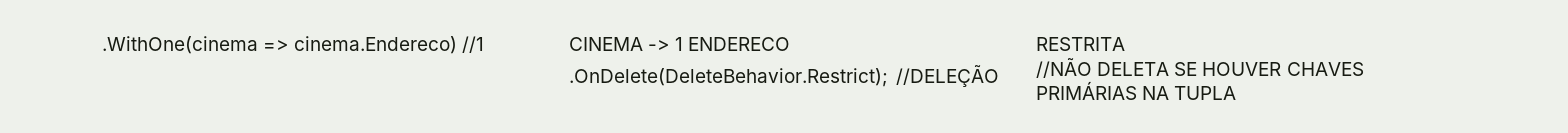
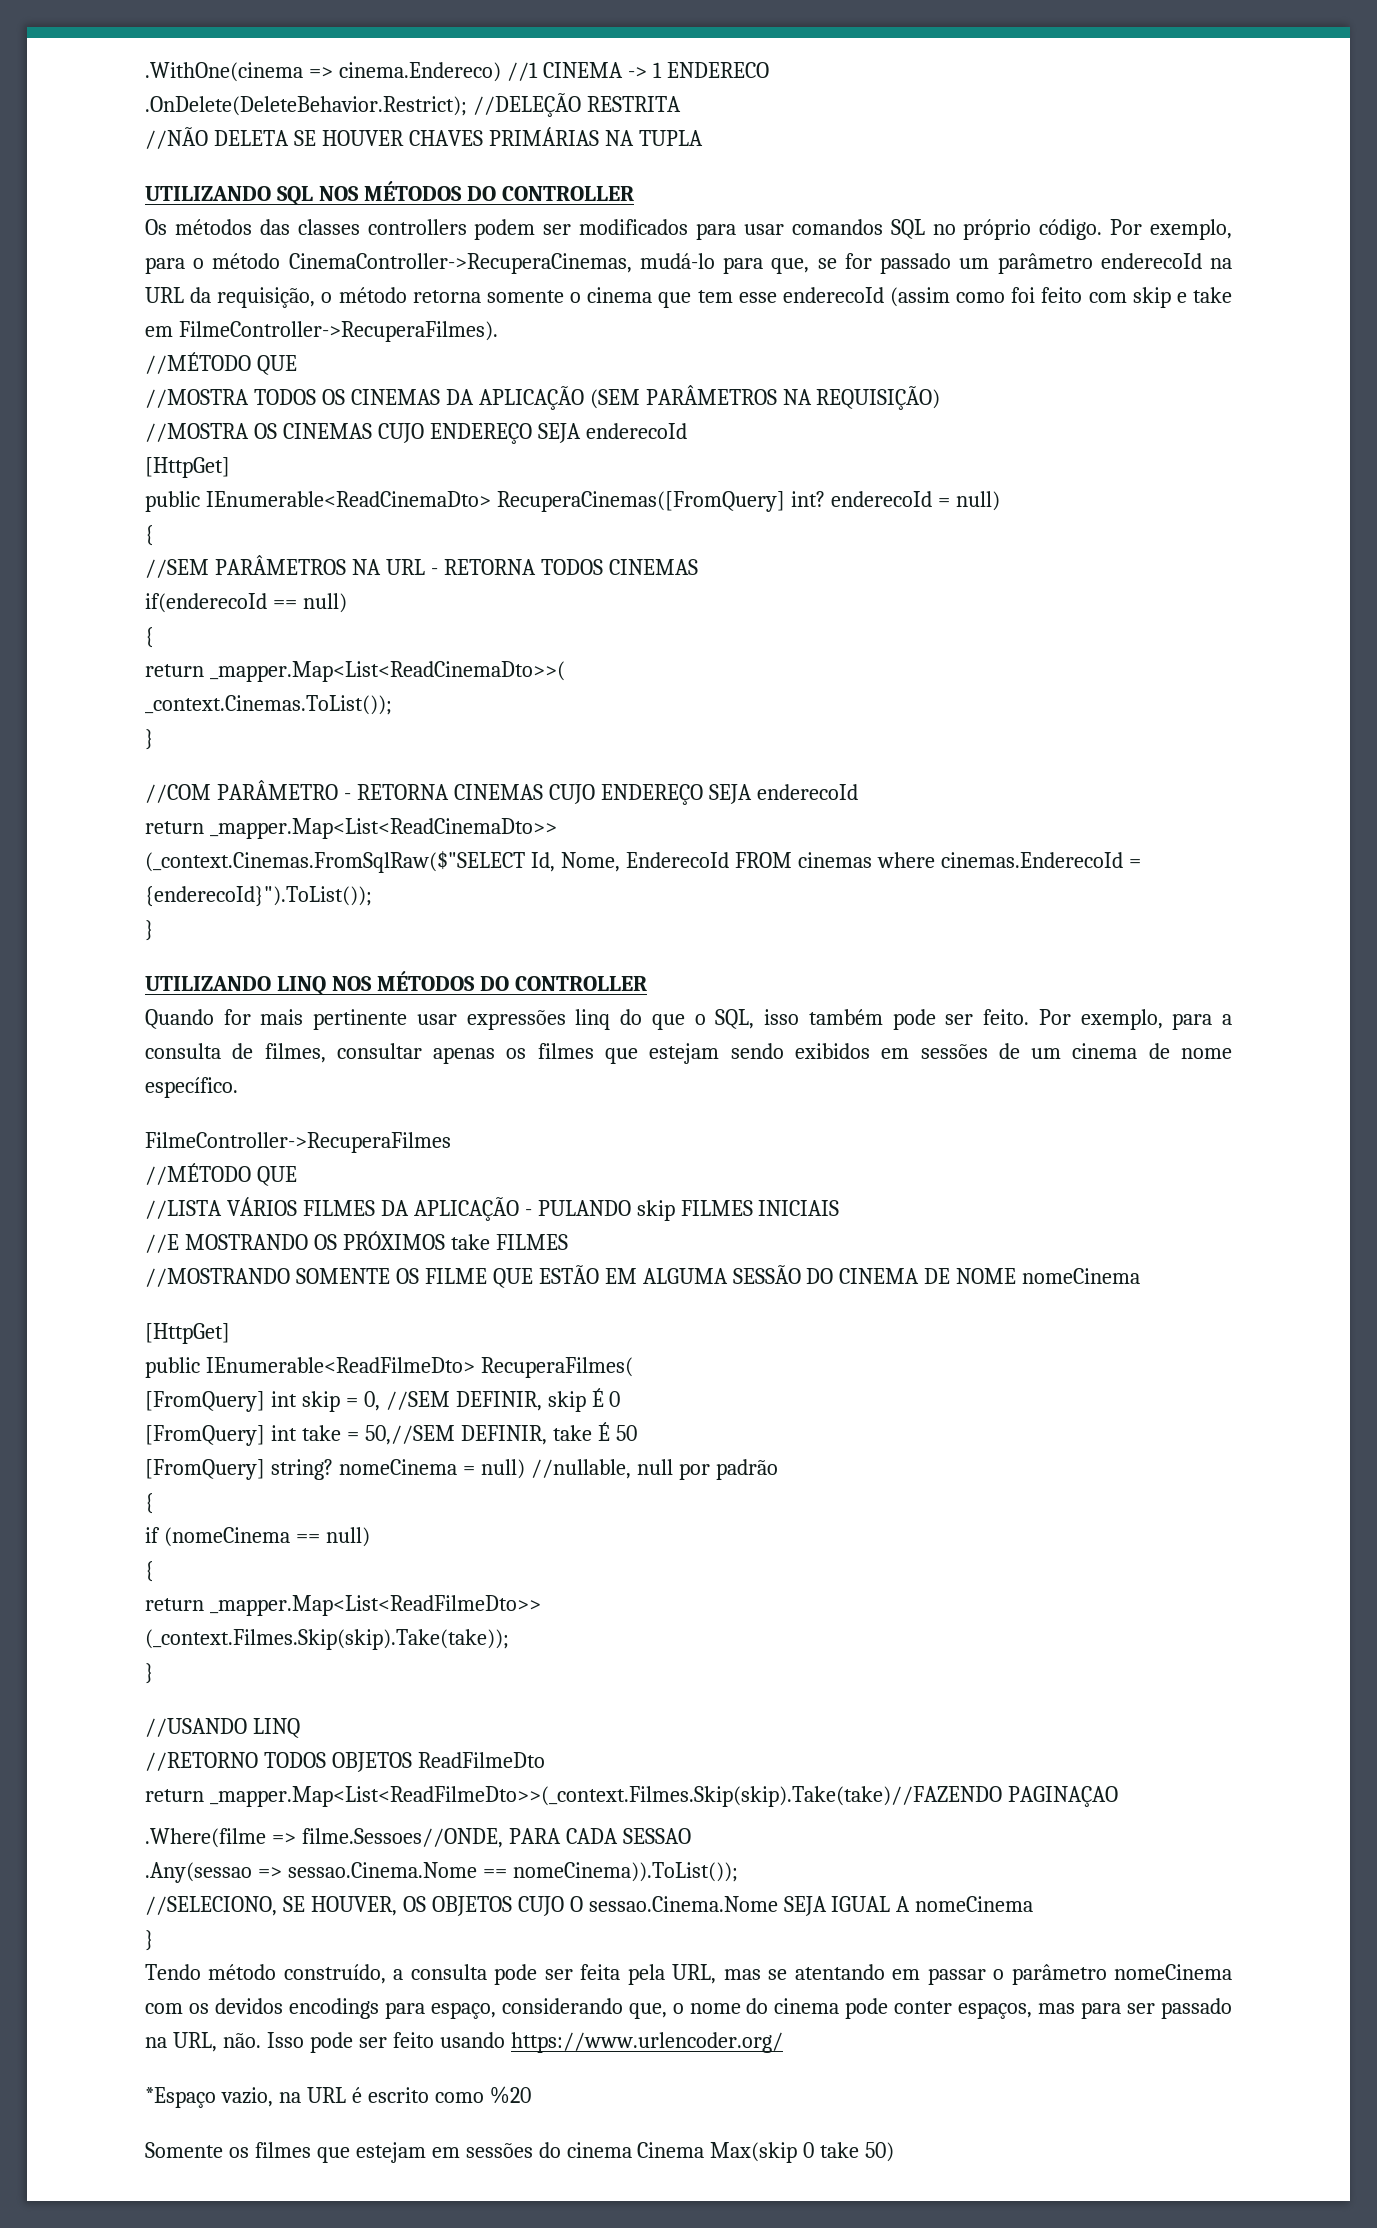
+ UTILIZANDO SQL NOS MÉTODOS DO CONTROLLER
+ Os métodos das classes controllers podem ser modificados para usar comandos SQL no próprio código. Por exemplo, para o método CinemaController->RecuperaCinemas, mudá-lo para que, se for passado um parâmetro enderecoId na URL da requisição, o método retorna somente o cinema que tem esse enderecoId (assim como foi feito com skip e take em FilmeController->RecuperaFilmes).
+ //MÉTODO QUE
+ //MOSTRA TODOS OS CINEMAS DA APLICAÇÃO (SEM PARÂMETROS NA REQUISIÇÃO)
+ //MOSTRA OS CINEMAS CUJO ENDEREÇO SEJA enderecoId
+ [HttpGet]
+ public IEnumerable<ReadCinemaDto> RecuperaCinemas([FromQuery] int? enderecoId = null)
+ {
+ //SEM PARÂMETROS NA URL - RETORNA TODOS CINEMAS
+ if(enderecoId == null)
+ {
+ return _mapper.Map<List<ReadCinemaDto>>(
+ _context.Cinemas.ToList());
+ }
+ //COM PARÂMETRO - RETORNA CINEMAS CUJO ENDEREÇO SEJA enderecoId
+ return _mapper.Map<List<ReadCinemaDto>>
+ (_context.Cinemas.FromSqlRaw($"SELECT Id, Nome, EnderecoId FROM cinemas where cinemas.EnderecoId = {enderecoId}").ToList());
+ }
+ UTILIZANDO LINQ NOS MÉTODOS DO CONTROLLER
+ Quando for mais pertinente usar expressões linq do que o SQL, isso também pode ser feito. Por exemplo, para a consulta de filmes, consultar apenas os filmes que estejam sendo exibidos em sessões de um cinema de nome específico.
+ FilmeController->RecuperaFilmes
+ //MÉTODO QUE
+ //LISTA VÁRIOS FILMES DA APLICAÇÃO - PULANDO skip FILMES INICIAIS
+ //E MOSTRANDO OS PRÓXIMOS take FILMES
+ //MOSTRANDO SOMENTE OS FILME QUE ESTÃO EM ALGUMA SESSÃO DO CINEMA DE NOME nomeCinema
+ [HttpGet]
+ public IEnumerable<ReadFilmeDto> RecuperaFilmes(
+ [FromQuery] int skip = 0, //SEM DEFINIR, skip É 0
+ [FromQuery] int take = 50,//SEM DEFINIR, take É 50
+ [FromQuery] string? nomeCinema = null) //nullable, null por padrão
+ {
+ if (nomeCinema == null)
+ {
+ return _mapper.Map<List<ReadFilmeDto>>
+ (_context.Filmes.Skip(skip).Take(take));
+ }
+ //USANDO LINQ
+ //RETORNO TODOS OBJETOS ReadFilmeDto
+ return _mapper.Map<List<ReadFilmeDto>>(_context.Filmes.Skip(skip).Take(take)//FAZENDO PAGINAÇAO
+ .Where(filme => filme.Sessoes//ONDE, PARA CADA SESSAO
+ .Any(sessao => sessao.Cinema.Nome == nomeCinema)).ToList());
+ //SELECIONO, SE HOUVER, OS OBJETOS CUJO O sessao.Cinema.Nome SEJA IGUAL A nomeCinema
+ }
+ Tendo método construído, a consulta pode ser feita pela URL, mas se atentando em passar o parâmetro nomeCinema com os devidos encodings para espaço, considerando que, o nome do cinema pode conter espaços, mas para ser passado na URL, não. Isso pode ser feito usando https://www.urlencoder.org/
+ *Espaço vazio, na URL é escrito como %20
+ Somente os filmes que estejam em sessões do cinema Cinema Max(skip 0 take 50)

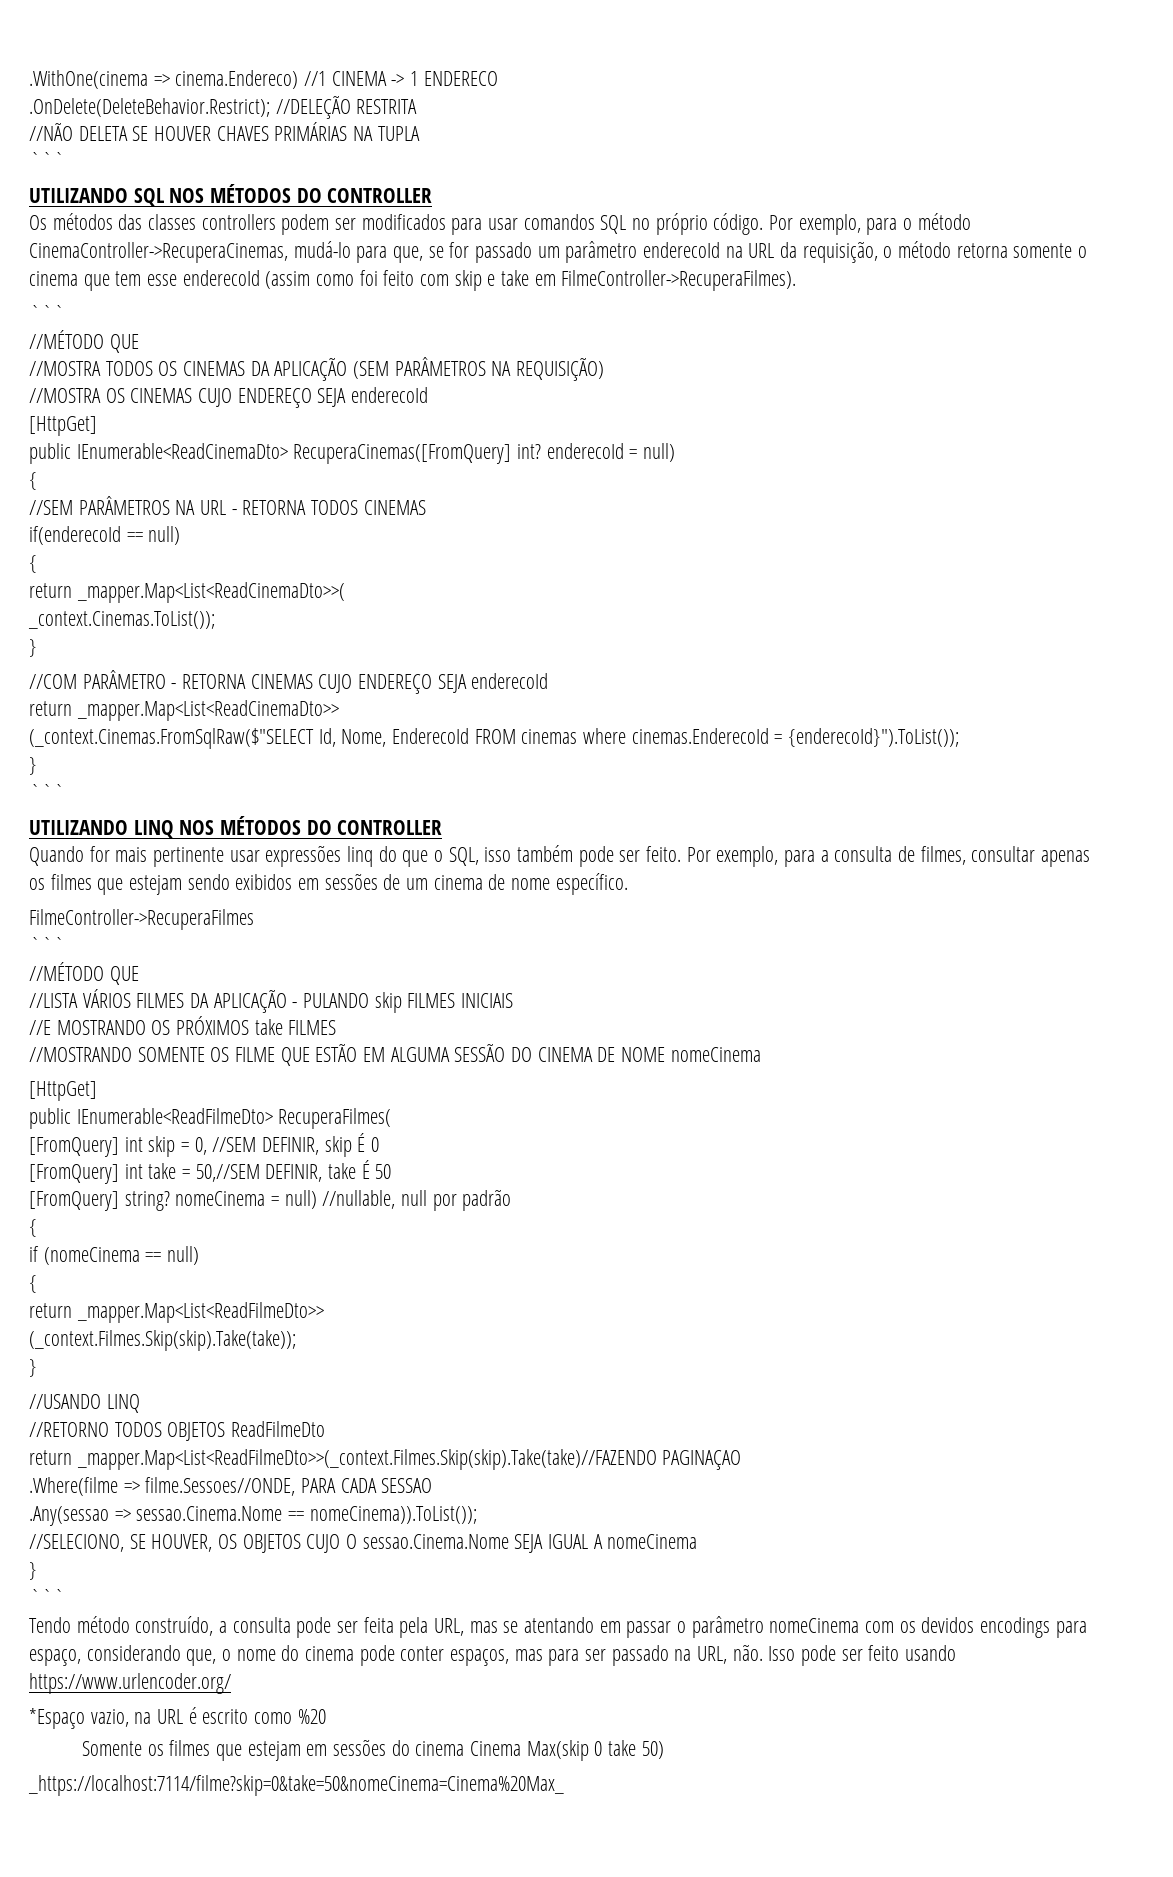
  //NÃO DELETA SE HOUVER CHAVES PRIMÁRIAS NA TUPLA
+ ```
  Por exemplo, para o método CinemaController->RecuperaCinemas, mudá-lo para que, se for passado um parâmetro enderecoId na URL da requisição, o método retorna somente o cinema que tem esse enderecoId (assim como foi feito com skip e take em FilmeController->RecuperaFilmes).
+ ```
  (_context.Cinemas.FromSqlRaw($"SELECT Id, Nome, EnderecoId FROM cinemas where cinemas.EnderecoId = {enderecoId}").ToList());
  }
+ ```
  FilmeController->RecuperaFilmes
+ ```
  //SELECIONO, SE HOUVER, OS OBJETOS CUJO O sessao.Cinema.Nome SEJA IGUAL A nomeCinema
  }
+ ```
+ _https://localhost:7114/filme?skip=0&take=50&nomeCinema=Cinema%20Max_

